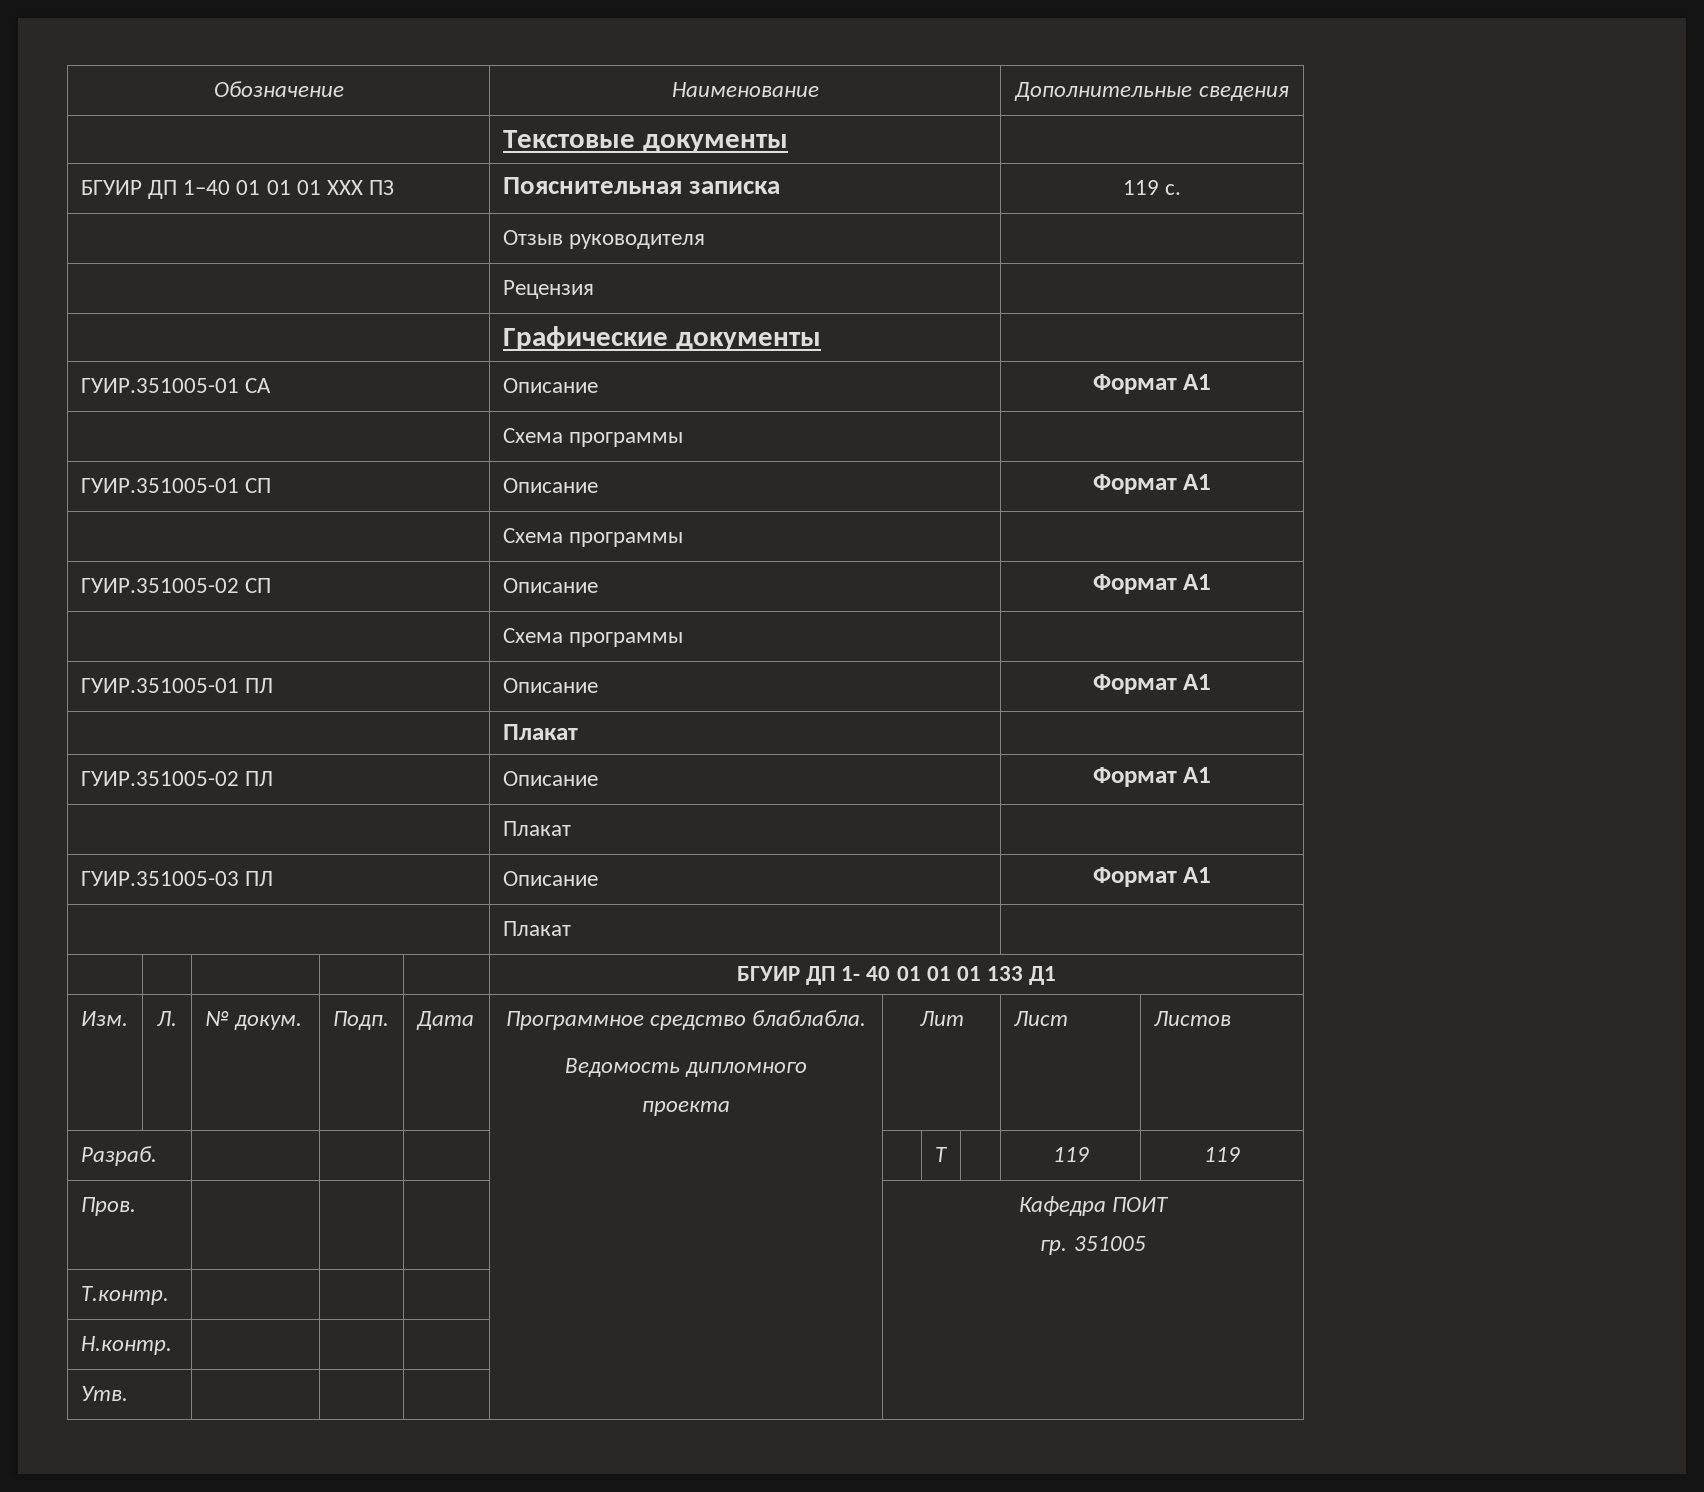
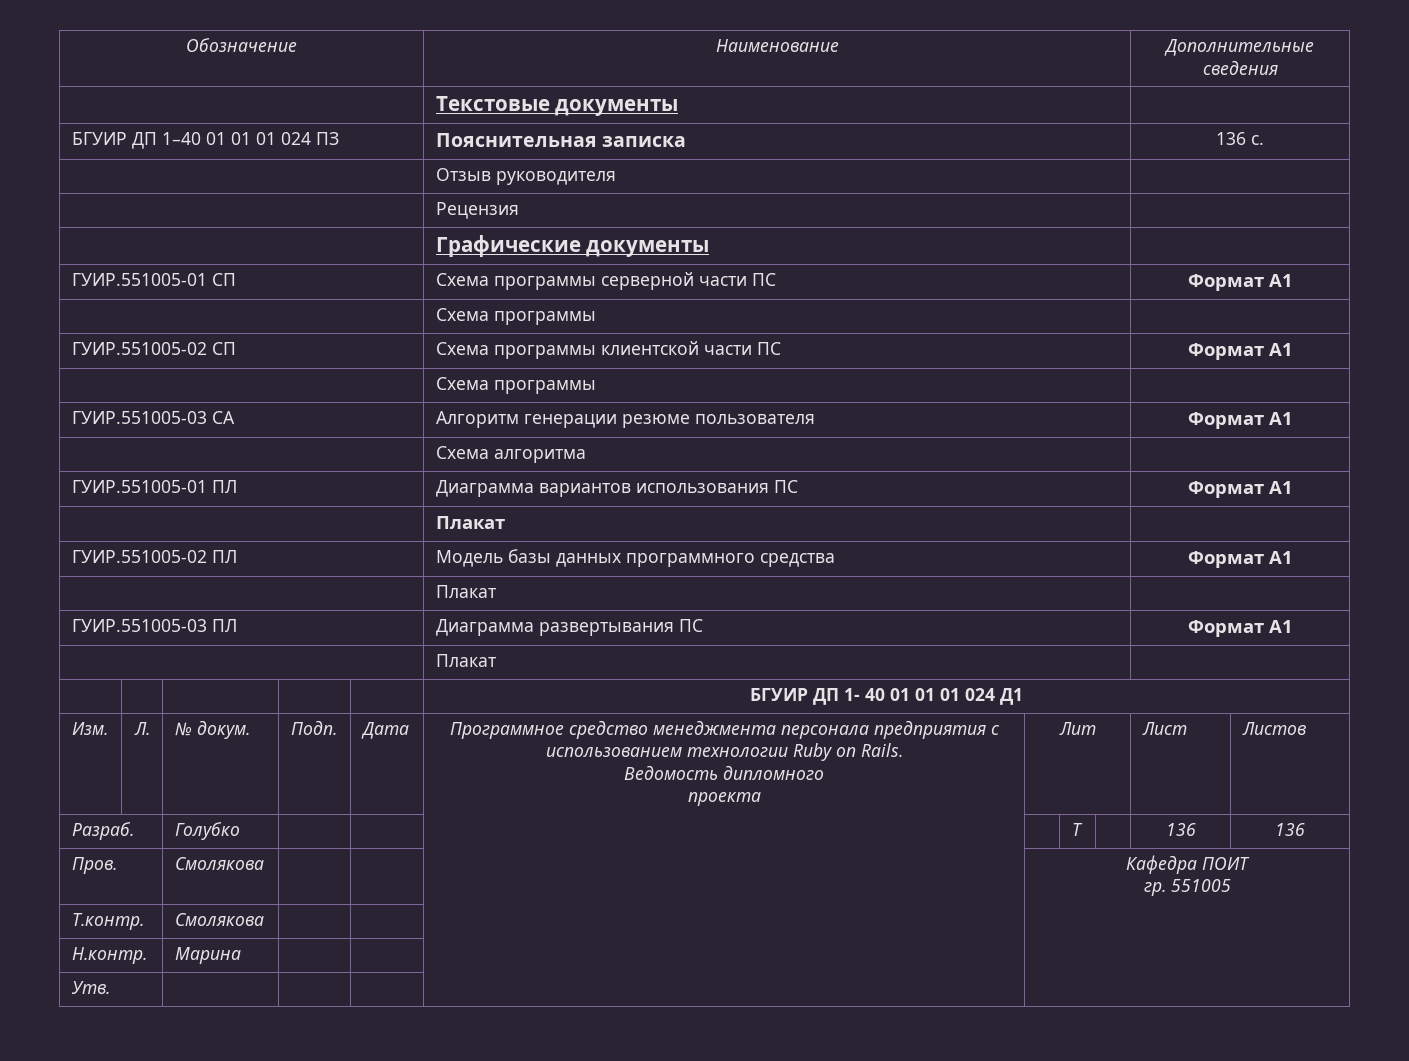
- БГУИР ДП 1–40 01 01 01 XXX ПЗ | Пояснительная записка | 119 с.
+ БГУИР ДП 1–40 01 01 01 024 ПЗ | Пояснительная записка | 136 с.
- ГУИР.351005-01 СА | Описание | Формат А1
+ ГУИР.551005-01 СП | Схема программы серверной части ПС | Формат А1
  | Схема программы |
- ГУИР.351005-01 СП | Описание | Формат А1
+ ГУИР.551005-02 СП | Схема программы клиентской части ПС | Формат А1
  | Схема программы |
- ГУИР.351005-02 СП | Описание | Формат А1
- | Схема программы |
- ГУИР.351005-01 ПЛ | Описание | Формат А1
+ ГУИР.551005-03 СА | Алгоритм генерации резюме пользователя | Формат А1
+ | Схема алгоритма |
+ ГУИР.551005-01 ПЛ | Диаграмма вариантов использования ПС | Формат А1
  | Плакат |
- ГУИР.351005-02 ПЛ | Описание | Формат А1
+ ГУИР.551005-02 ПЛ | Модель базы данных программного средства | Формат А1
  | Плакат |
- ГУИР.351005-03 ПЛ | Описание | Формат А1
+ ГУИР.551005-03 ПЛ | Диаграмма развертывания ПС | Формат А1
- | | | | | БГУИР ДП 1- 40 01 01 01 133 Д1
+ | | | | | БГУИР ДП 1- 40 01 01 01 024 Д1
- Изм. | Л. | № докум. | Подп. | Дата | Программное средство блаблабла.
+ Изм. | Л. | № докум. | Подп. | Дата | Программное средство менеджмента персонала предприятия с использованием технологии Ruby on Rails.
- Разраб. | | | | | | Т | | 119 | 119
+ Разраб. | Голубко | | | | | Т | | 136 | 136
- Пров. | | | | | Кафедра ПОИТ
- гр. 351005
+ Пров. | Смолякова | | | | Кафедра ПОИТ
+ гр. 551005
- Т.контр. | | | | |
+ Т.контр. | Смолякова | | | |
- Н.контр. | | | | |
+ Н.контр. | Марина | | | |

